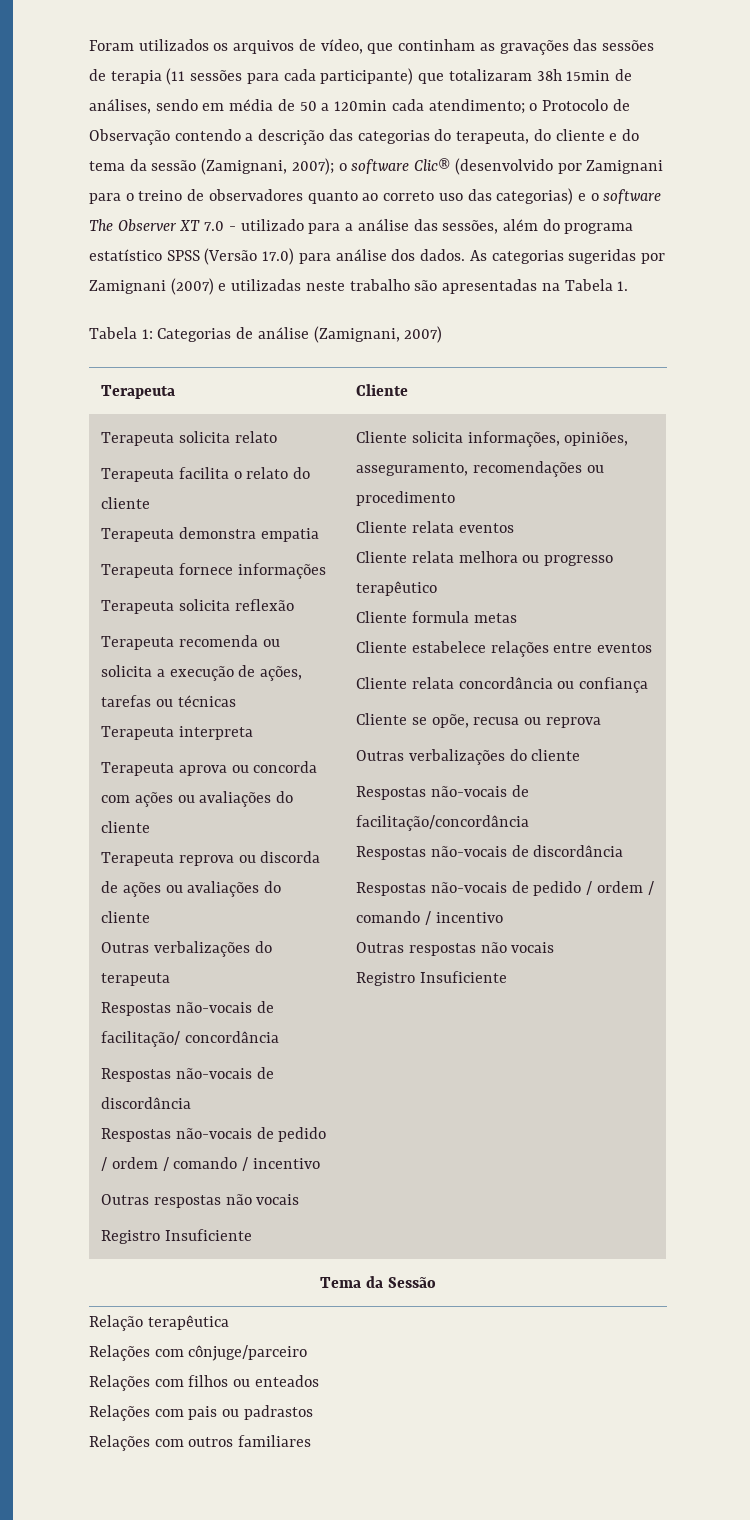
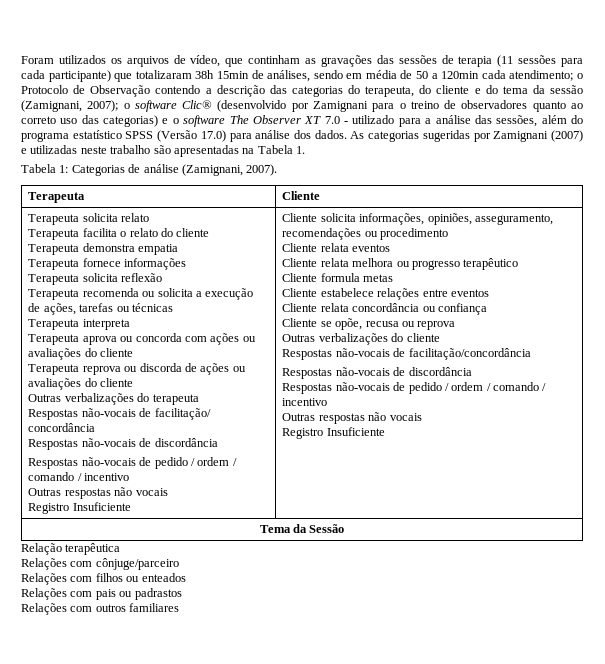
- Tabela 1: Categorias de análise (Zamignani, 2007)
+ Tabela 1: Categorias de análise (Zamignani, 2007).

